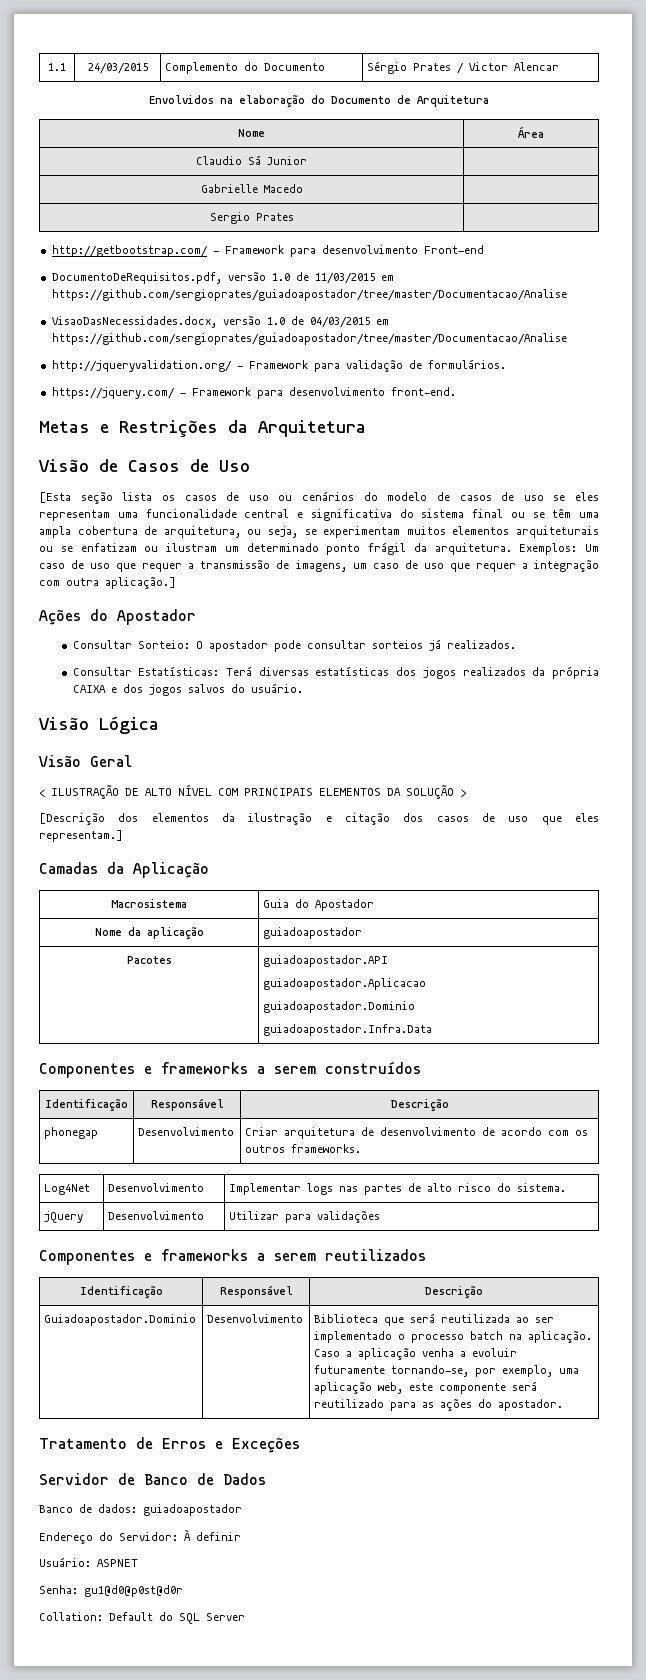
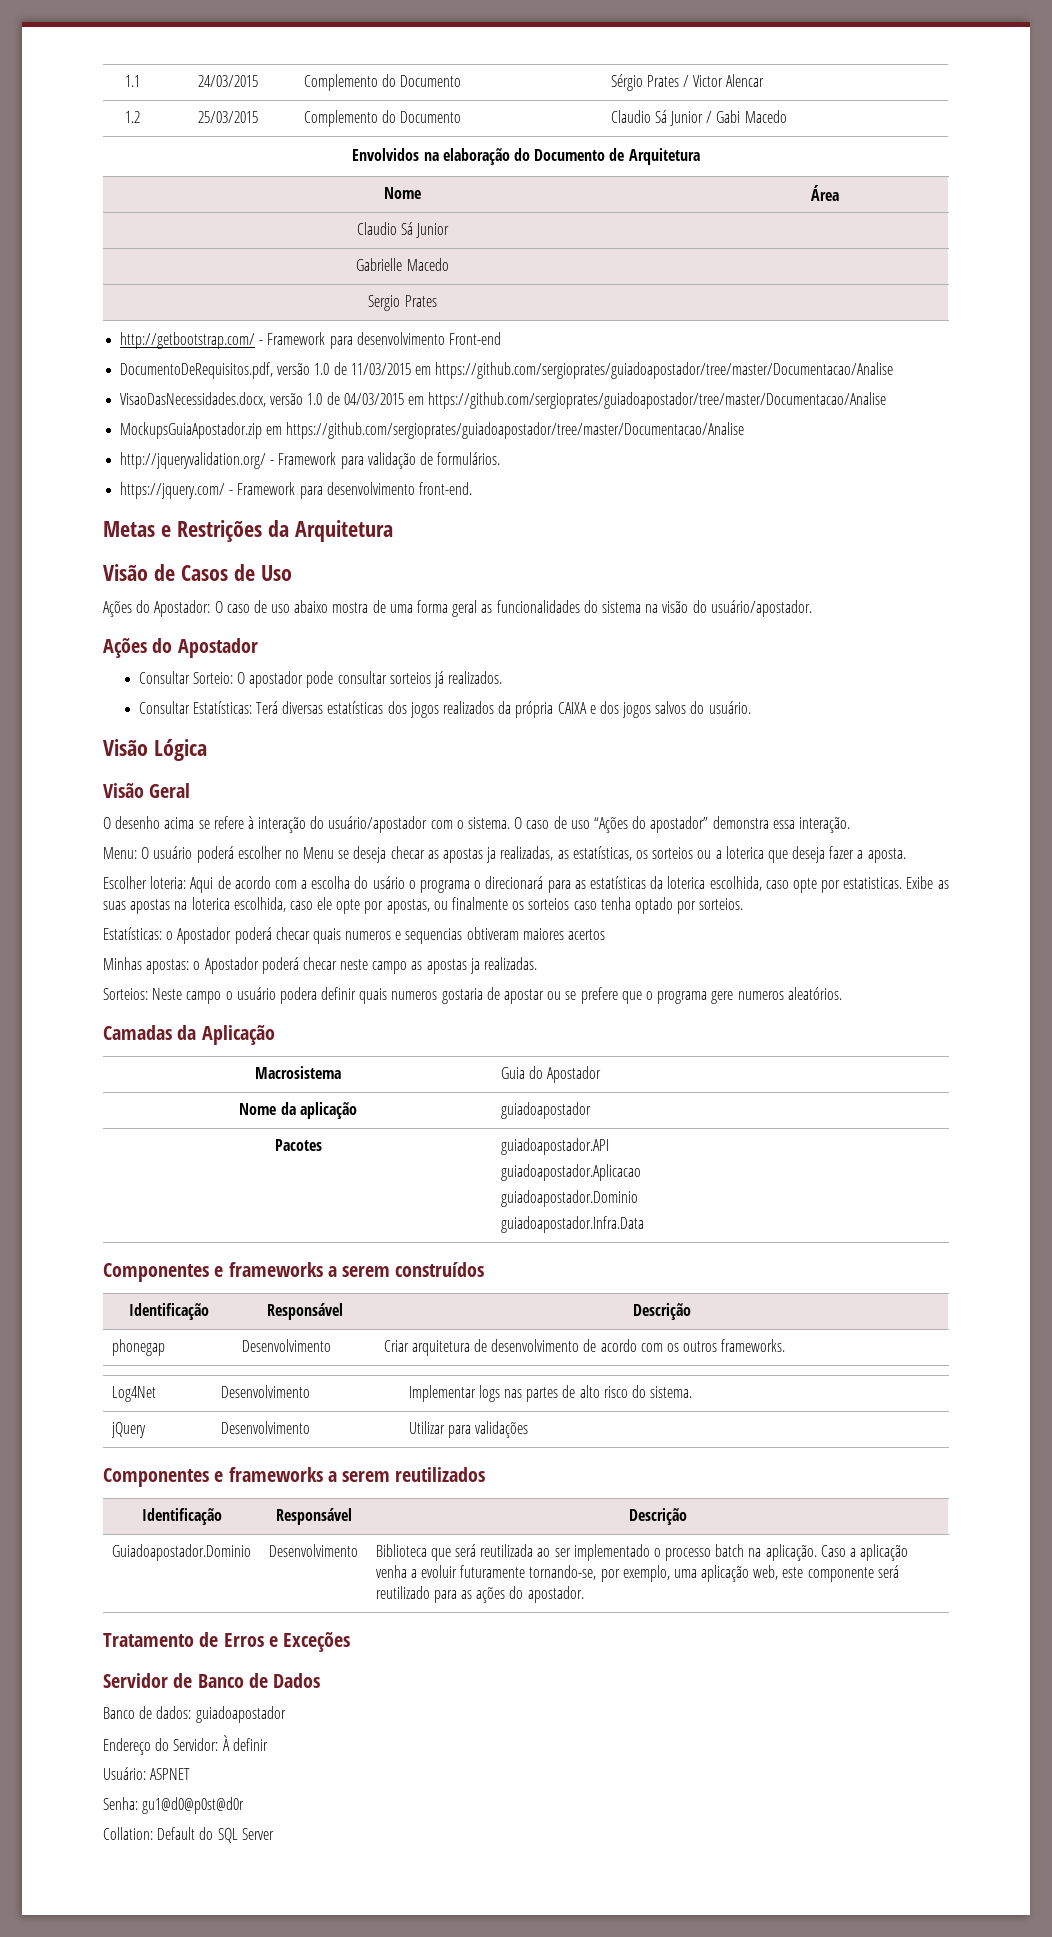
+ 1.2 | 25/03/2015 | Complemento do Documento | Claudio Sá Junior / Gabi Macedo
+ MockupsGuiaApostador.zip em https://github.com/sergioprates/guiadoapostador/tree/master/Documentacao/Analise
- [Esta seção lista os casos de uso ou cenários do modelo de casos de uso se eles representam uma funcionalidade central e significativa do sistema final ou se têm uma ampla cobertura de arquitetura, ou seja, se experimentam muitos elementos arquiteturais ou se enfatizam ou ilustram um determinado ponto frágil da arquitetura. Exemplos: Um caso de uso que requer a transmissão de imagens, um caso de uso que requer a integração com outra aplicação.]
+ Ações do Apostador: O caso de uso abaixo mostra de uma forma geral as funcionalidades do sistema na visão do usuário/apostador.
- < ILUSTRAÇÃO DE ALTO NÍVEL COM PRINCIPAIS ELEMENTOS DA SOLUÇÃO >
- [Descrição dos elementos da ilustração e citação dos casos de uso que eles representam.]
+ O desenho acima se refere à interação do usuário/apostador com o sistema. O caso de uso “Ações do apostador” demonstra essa interação.
+ Menu: O usuário poderá escolher no Menu se deseja checar as apostas ja realizadas, as estatísticas, os sorteios ou a loterica que deseja fazer a aposta.
+ Escolher loteria: Aqui de acordo com a escolha do usário o programa o direcionará para as estatísticas da loterica escolhida, caso opte por estatisticas. Exibe as suas apostas na loterica escolhida, caso ele opte por apostas, ou finalmente os sorteios caso tenha optado por sorteios.
+ Estatísticas: o Apostador poderá checar quais numeros e sequencias obtiveram maiores acertos
+ Minhas apostas: o Apostador poderá checar neste campo as apostas ja realizadas.
+ Sorteios: Neste campo o usuário podera definir quais numeros gostaria de apostar ou se prefere que o programa gere numeros aleatórios.

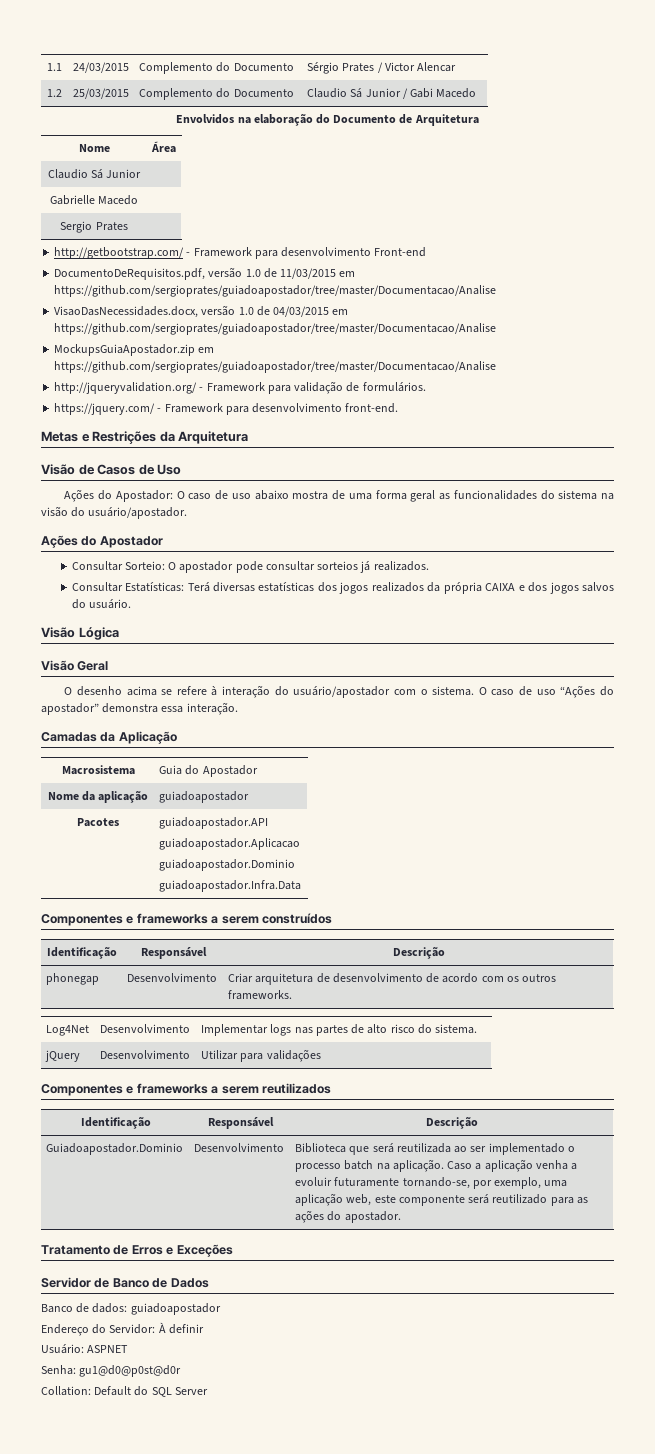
- Menu: O usuário poderá escolher no Menu se deseja checar as apostas ja realizadas, as estatísticas, os sorteios ou a loterica que deseja fazer a aposta.
- Escolher loteria: Aqui de acordo com a escolha do usário o programa o direcionará para as estatísticas da loterica escolhida, caso opte por estatisticas. Exibe as suas apostas na loterica escolhida, caso ele opte por apostas, ou finalmente os sorteios caso tenha optado por sorteios.
- Estatísticas: o Apostador poderá checar quais numeros e sequencias obtiveram maiores acertos
- Minhas apostas: o Apostador poderá checar neste campo as apostas ja realizadas.
- Sorteios: Neste campo o usuário podera definir quais numeros gostaria de apostar ou se prefere que o programa gere numeros aleatórios.

